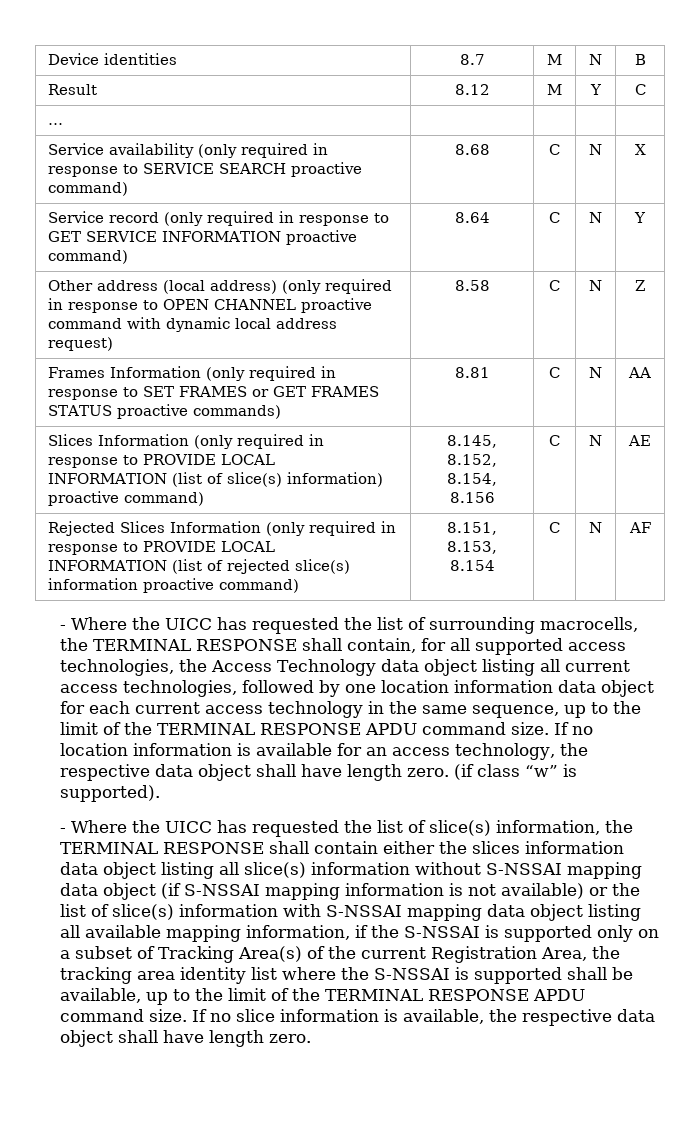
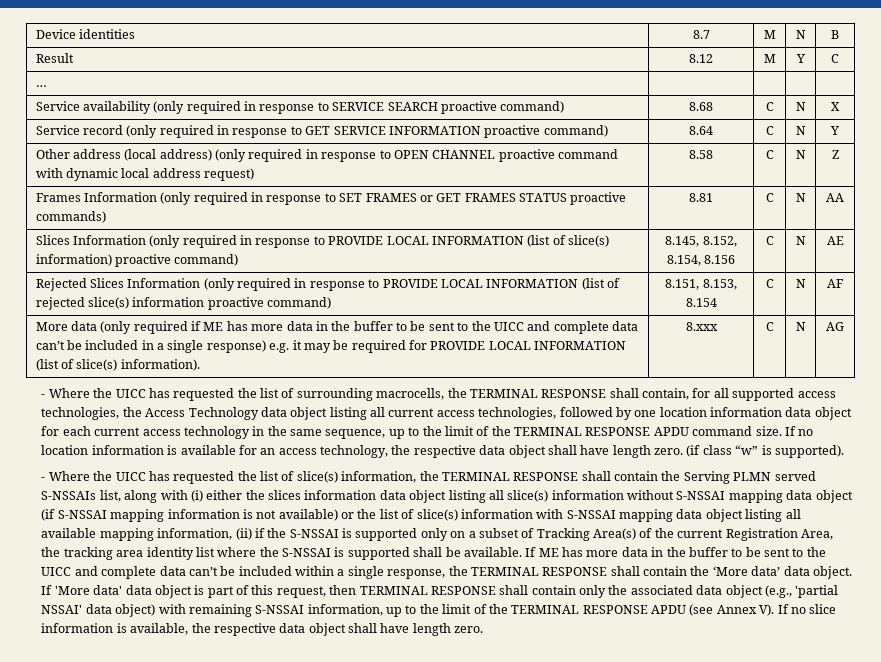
+ More data (only required if ME has more data in the buffer to be sent to the UICC and complete data can’t be included in a single response) e.g. it may be required for PROVIDE LOCAL INFORMATION (list of slice(s) information). | 8.xxx | C | N | AG
- - Where the UICC has requested the list of slice(s) information, the TERMINAL RESPONSE shall contain either the slices information data object listing all slice(s) information without S-NSSAI mapping data object (if S-NSSAI mapping information is not available) or the list of slice(s) information with S-NSSAI mapping data object listing all available mapping information, if the S-NSSAI is supported only on a subset of Tracking Area(s) of the current Registration Area, the tracking area identity list where the S-NSSAI is supported shall be available, up to the limit of the TERMINAL RESPONSE APDU command size. If no slice information is available, the respective data object shall have length zero.
+ - Where the UICC has requested the list of slice(s) information, the TERMINAL RESPONSE shall contain the Serving PLMN served S-NSSAIs list, along with (i) either the slices information data object listing all slice(s) information without S-NSSAI mapping data object (if S-NSSAI mapping information is not available) or the list of slice(s) information with S-NSSAI mapping data object listing all available mapping information, (ii) if the S-NSSAI is supported only on a subset of Tracking Area(s) of the current Registration Area, the tracking area identity list where the S-NSSAI is supported shall be available. If ME has more data in the buffer to be sent to the UICC and complete data can’t be included within a single response, the TERMINAL RESPONSE shall contain the ‘More data’ data object. If 'More data' data object is part of this request, then TERMINAL RESPONSE shall contain only the associated data object (e.g., 'partial NSSAI' data object) with remaining S-NSSAI information, up to the limit of the TERMINAL RESPONSE APDU (see Annex V). If no slice information is available, the respective data object shall have length zero.

